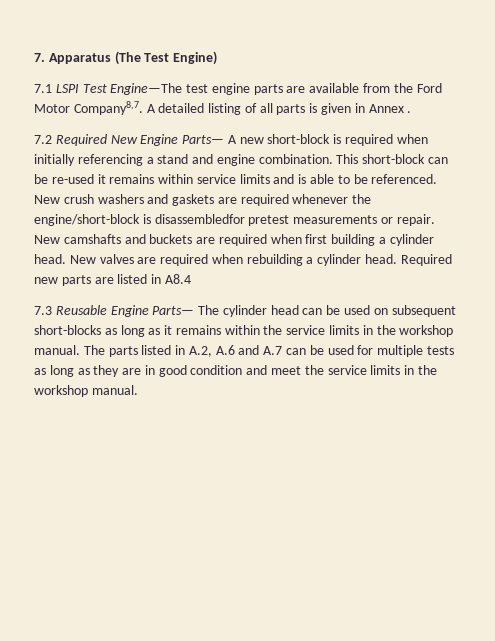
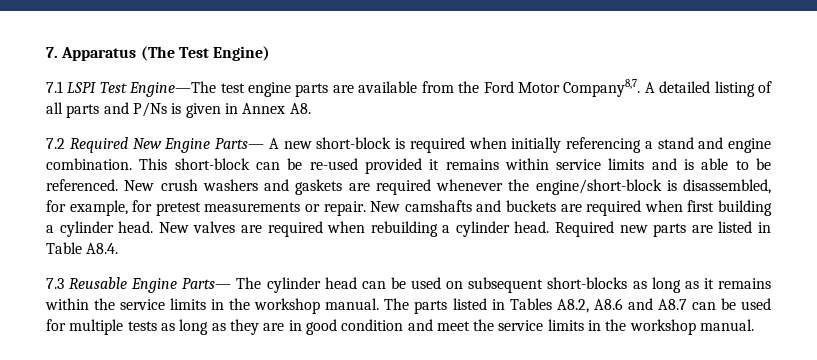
- A detailed listing of all parts is given in Annex .
+ A detailed listing of all parts and P/Ns is given in Annex A8.
- This short-block can be re-used it remains within service limits and is able to be referenced.
+ This short-block can be re-used provided it remains within service limits and is able to be referenced.
- New crush washers and gaskets are required whenever the engine/short-block is disassembledfor pretest measurements or repair.
+ New crush washers and gaskets are required whenever the engine/short-block is disassembled, for example, for pretest measurements or repair.
- Required new parts are listed in A8.4
+ Required new parts are listed in Table A8.4.
- The parts listed in A.2, A.6 and A.7 can be used for multiple tests as long as they are in good condition and meet the service limits in the workshop manual.
+ The parts listed in Tables A8.2, A8.6 and A8.7 can be used for multiple tests as long as they are in good condition and meet the service limits in the workshop manual.

